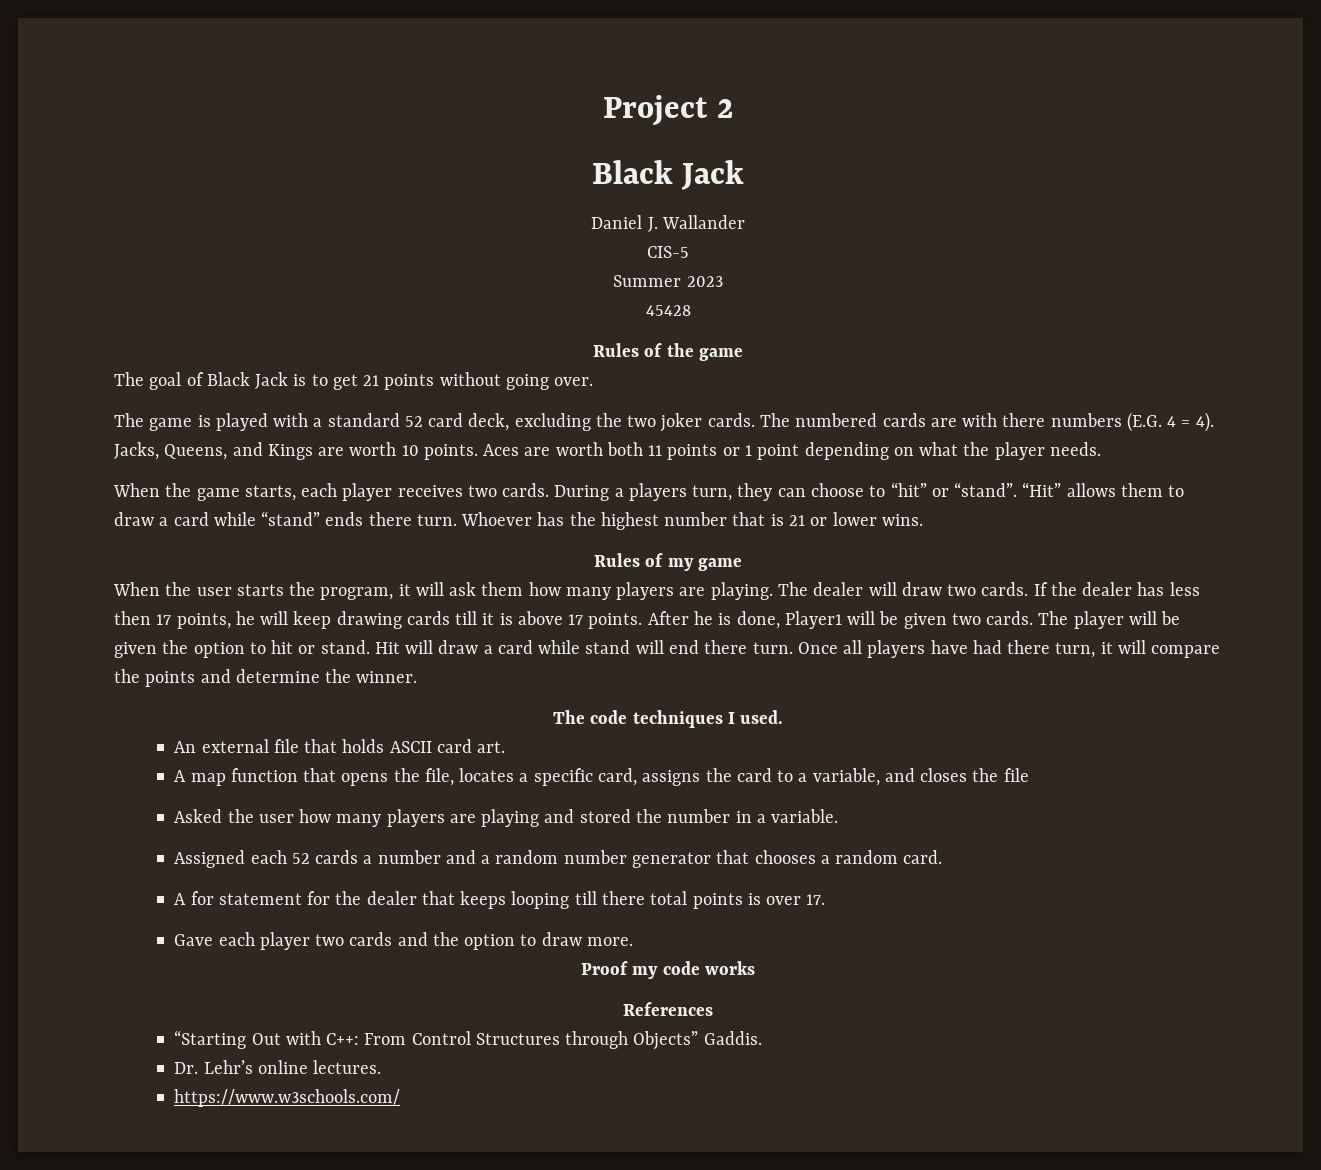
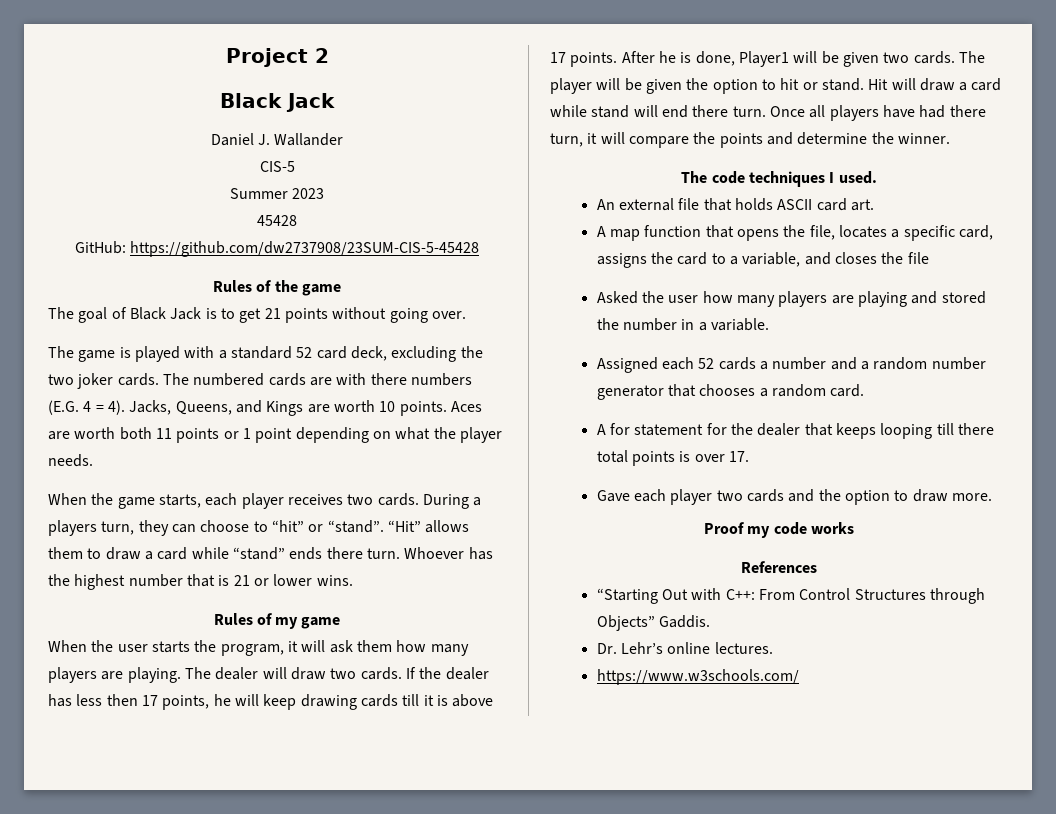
+ GitHub: https://github.com/dw2737908/23SUM-CIS-5-45428

